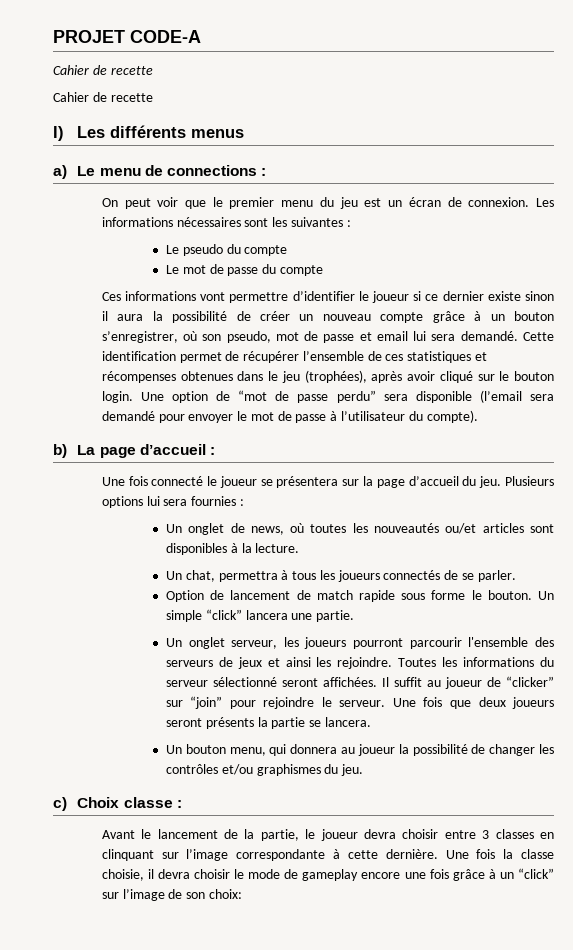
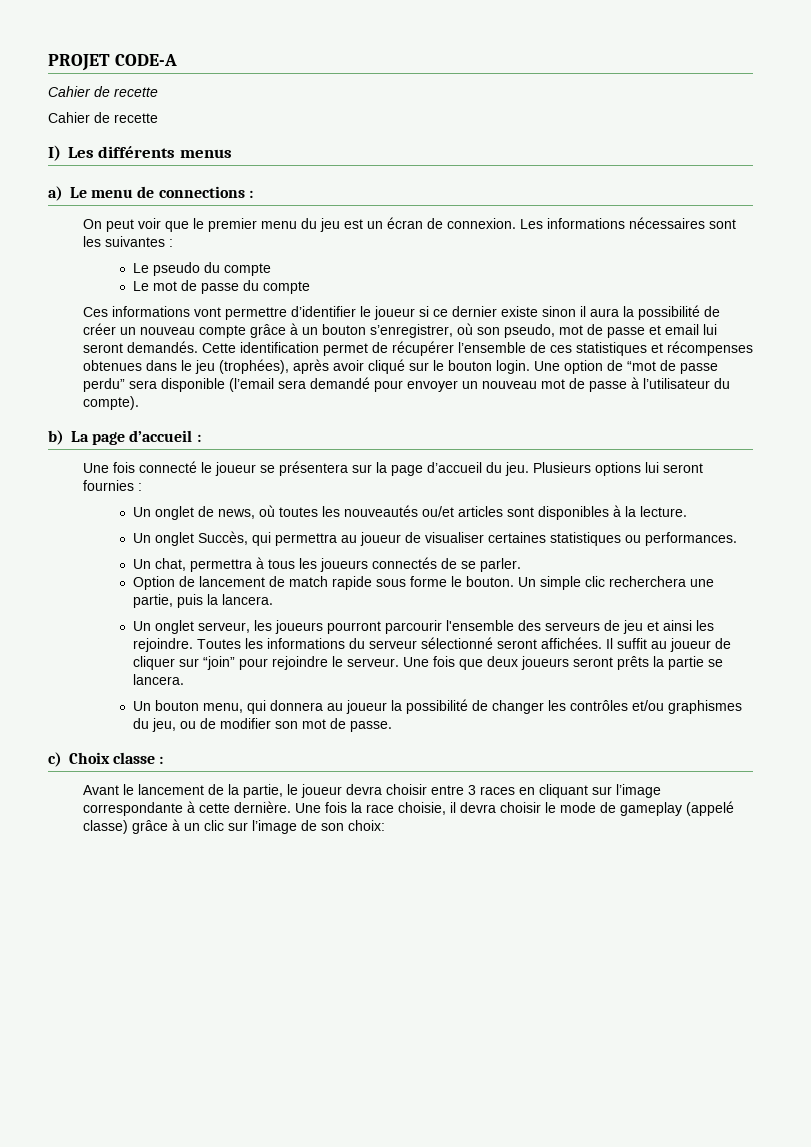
- Ces informations vont permettre d’identifier le joueur si ce dernier existe sinon il aura la possibilité de créer un nouveau compte grâce à un bouton s’enregistrer, où son pseudo, mot de passe et email lui sera demandé.
+ Ces informations vont permettre d’identifier le joueur si ce dernier existe sinon il aura la possibilité de créer un nouveau compte grâce à un bouton s’enregistrer, où son pseudo, mot de passe et email lui seront demandés.
- Une option de “mot de passe perdu” sera disponible (l’email sera demandé pour envoyer le mot de passe à l’utilisateur du compte).
+ Une option de “mot de passe perdu” sera disponible (l’email sera demandé pour envoyer un nouveau mot de passe à l’utilisateur du compte).
- Plusieurs options lui sera fournies :
+ Plusieurs options lui seront fournies :
+ Un onglet Succès, qui permettra au joueur de visualiser certaines statistiques ou performances.
- Un simple “click” lancera une partie.
+ Un simple clic recherchera une partie, puis la lancera.
- Un onglet serveur, les joueurs pourront parcourir l'ensemble des serveurs de jeux et ainsi les rejoindre.
+ Un onglet serveur, les joueurs pourront parcourir l'ensemble des serveurs de jeu et ainsi les rejoindre.
- Il suffit au joueur de “clicker” sur “join” pour rejoindre le serveur.
+ Il suffit au joueur de cliquer sur “join” pour rejoindre le serveur.
- Une fois que deux joueurs seront présents la partie se lancera.
+ Une fois que deux joueurs seront prêts la partie se lancera.
- Un bouton menu, qui donnera au joueur la possibilité de changer les contrôles et/ou graphismes du jeu.
+ Un bouton menu, qui donnera au joueur la possibilité de changer les contrôles et/ou graphismes du jeu, ou de modifier son mot de passe.
- Avant le lancement de la partie, le joueur devra choisir entre 3 classes en clinquant sur l’image correspondante à cette dernière.
+ Avant le lancement de la partie, le joueur devra choisir entre 3 races en cliquant sur l’image correspondante à cette dernière.
- Une fois la classe choisie, il devra choisir le mode de gameplay encore une fois grâce à un “click” sur l’image de son choix:
+ Une fois la race choisie, il devra choisir le mode de gameplay (appelé classe) grâce à un clic sur l’image de son choix:

